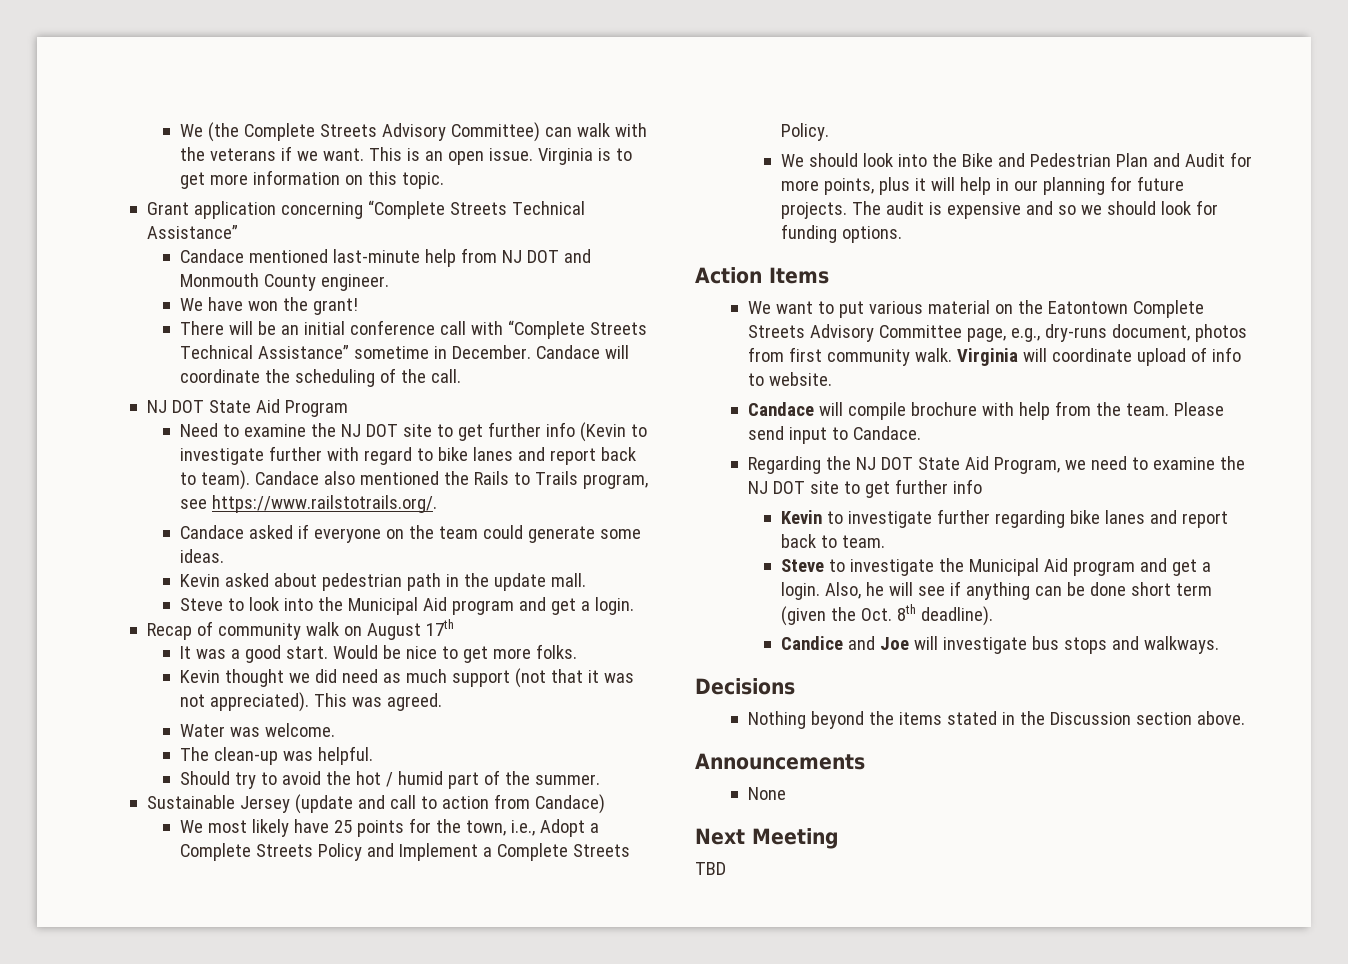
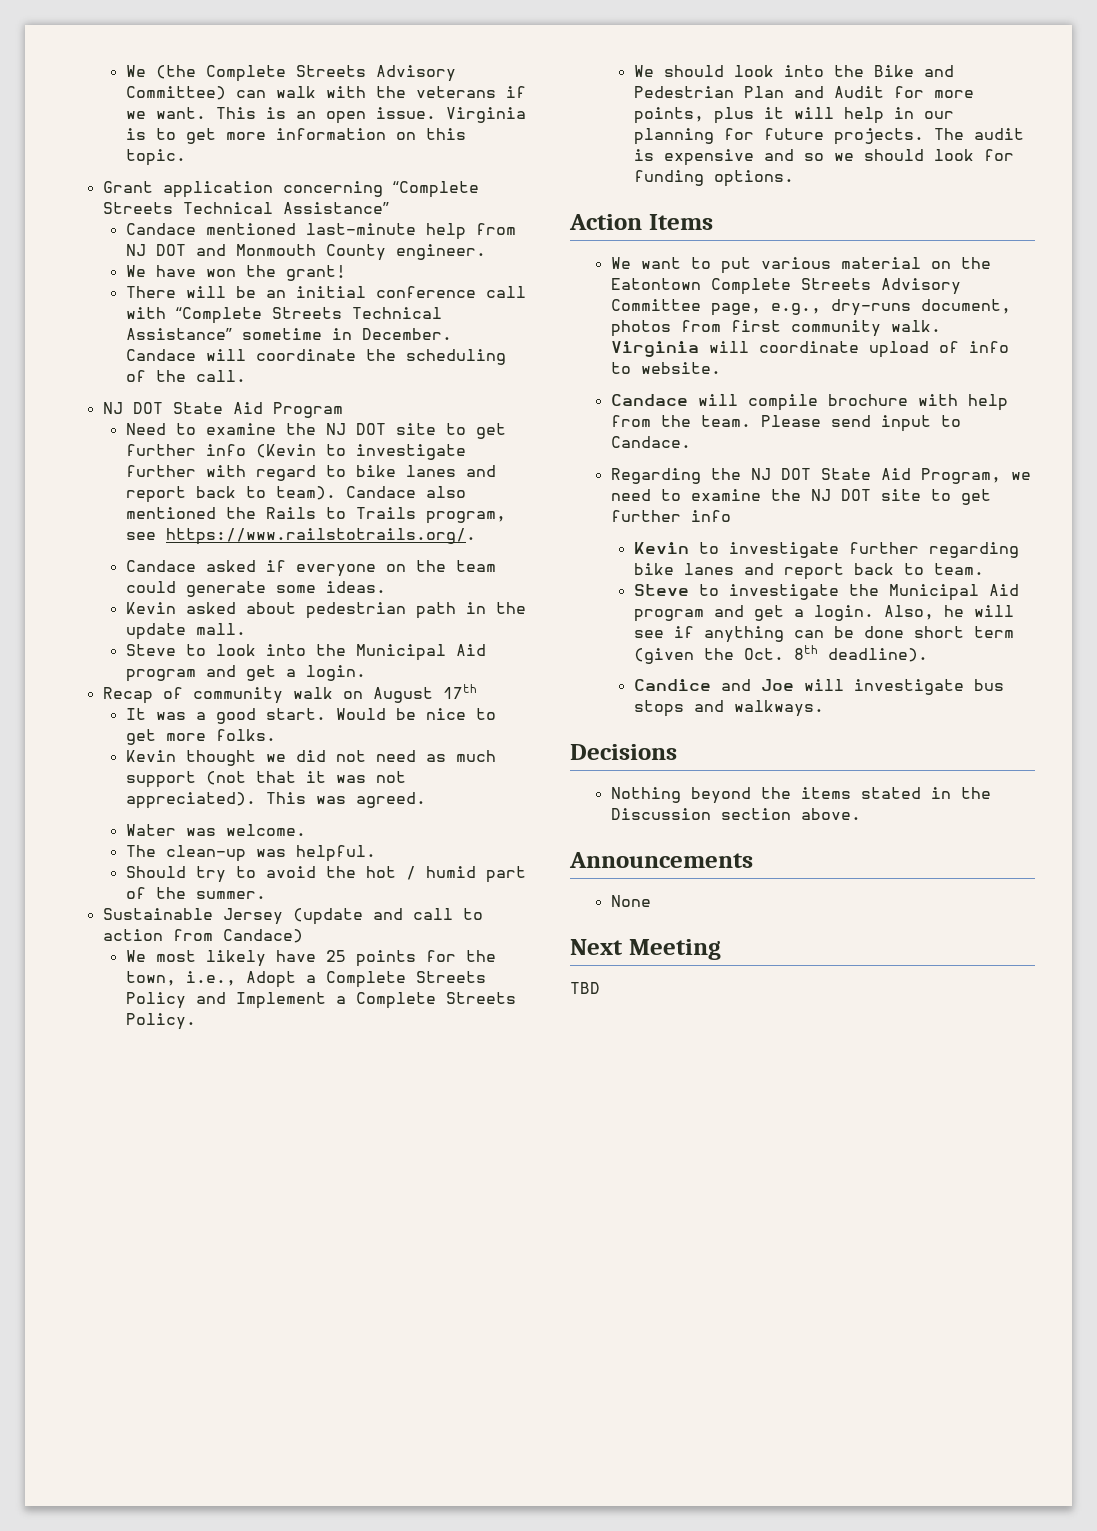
- Kevin thought we did need as much support (not that it was not appreciated).
+ Kevin thought we did not need as much support (not that it was not appreciated).

